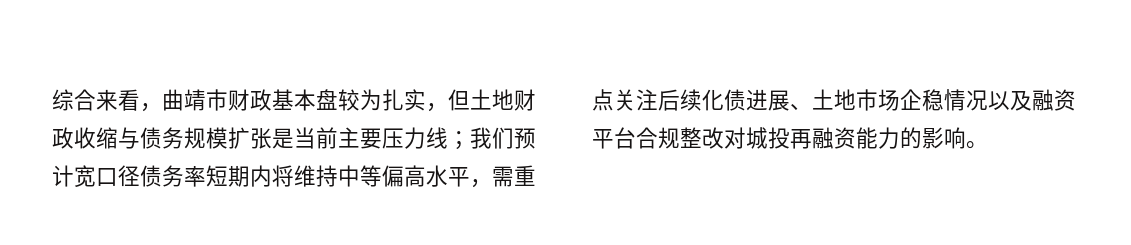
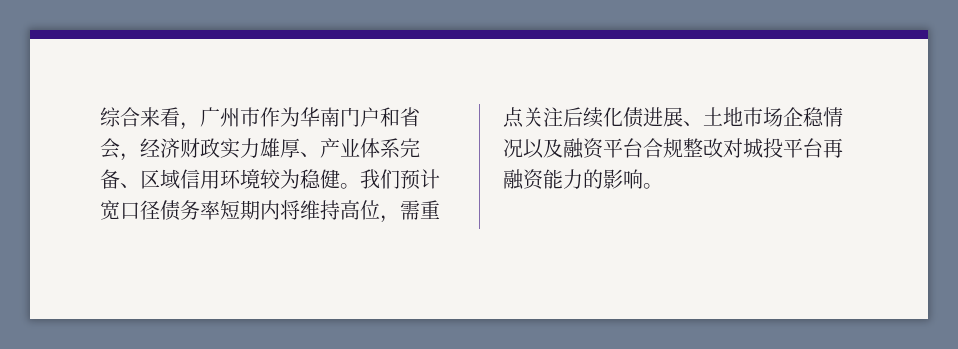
- 综合来看，曲靖市财政基本盘较为扎实，但土地财政收缩与债务规模扩张是当前主要压力线；我们预计宽口径债务率短期内将维持中等偏高水平，需重点关注后续化债进展、土地市场企稳情况以及融资平台合规整改对城投再融资能力的影响。
+ 综合来看，广州市作为华南门户和省会，经济财政实力雄厚、产业体系完备、区域信用环境较为稳健。我们预计宽口径债务率短期内将维持高位，需重点关注后续化债进展、土地市场企稳情况以及融资平台合规整改对城投平台再融资能力的影响。

